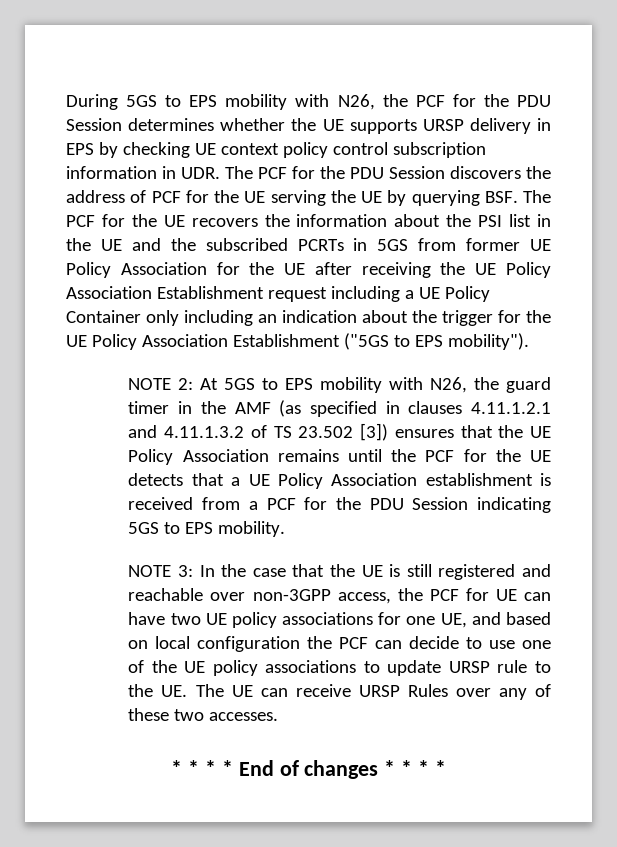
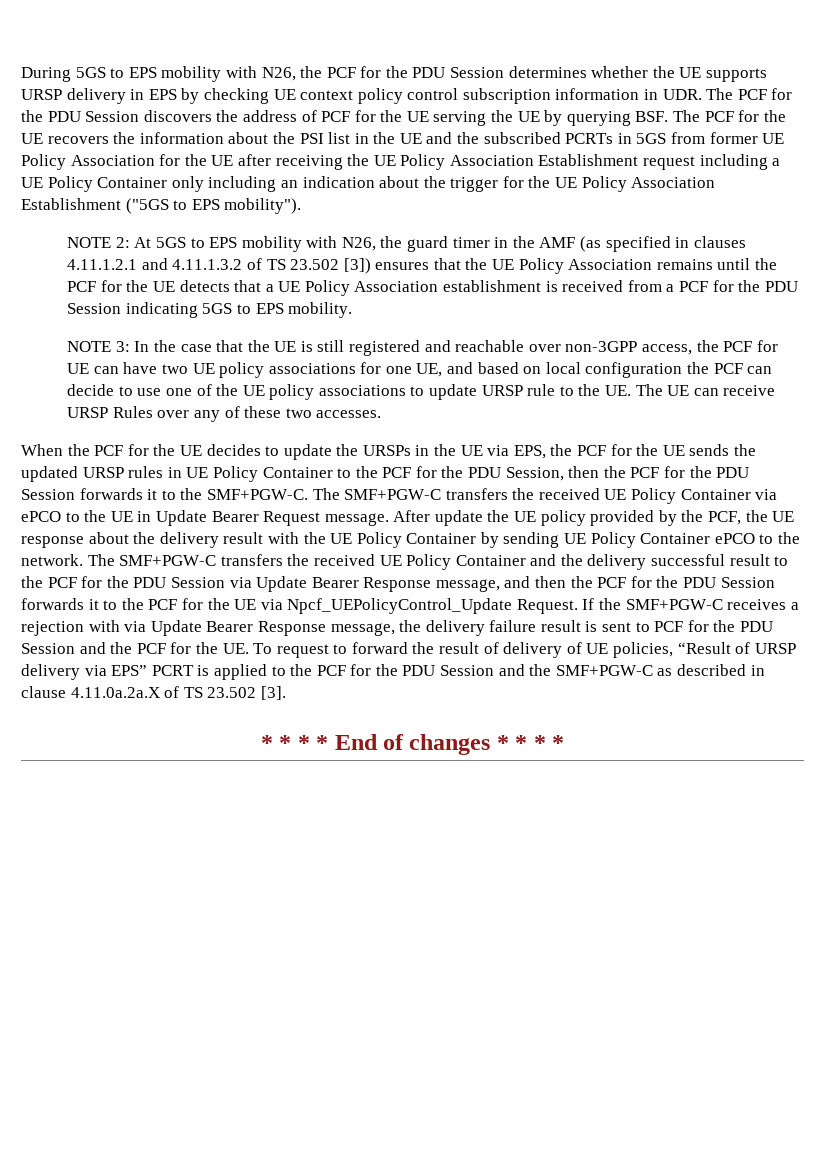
+ When the PCF for the UE decides to update the URSPs in the UE via EPS, the PCF for the UE sends the updated URSP rules in UE Policy Container to the PCF for the PDU Session, then the PCF for the PDU Session forwards it to the SMF+PGW-C. The SMF+PGW-C transfers the received UE Policy Container via ePCO to the UE in Update Bearer Request message. After update the UE policy provided by the PCF, the UE response about the delivery result with the UE Policy Container by sending UE Policy Container ePCO to the network. The SMF+PGW-C transfers the received UE Policy Container and the delivery successful result to the PCF for the PDU Session via Update Bearer Response message, and then the PCF for the PDU Session forwards it to the PCF for the UE via Npcf_UEPolicyControl_Update Request. If the SMF+PGW-C receives a rejection with via Update Bearer Response message, the delivery failure result is sent to PCF for the PDU Session and the PCF for the UE. To request to forward the result of delivery of UE policies, “Result of URSP delivery via EPS” PCRT is applied to the PCF for the PDU Session and the SMF+PGW-C as described in clause 4.11.0a.2a.X of TS 23.502 [3].

